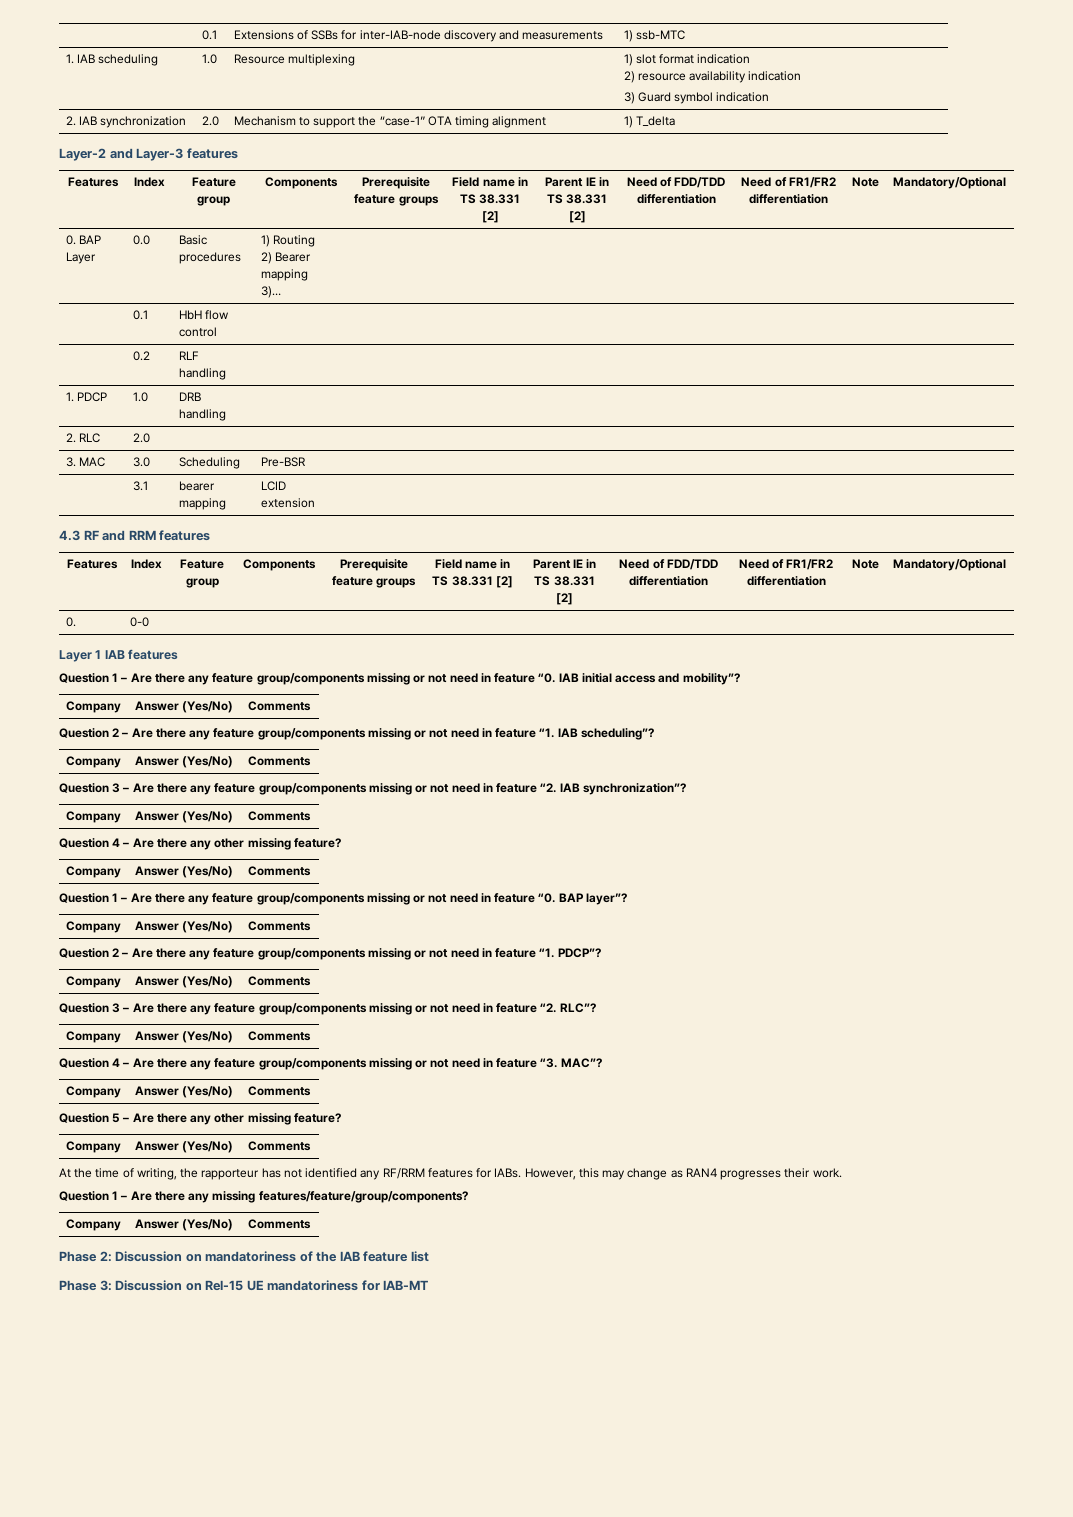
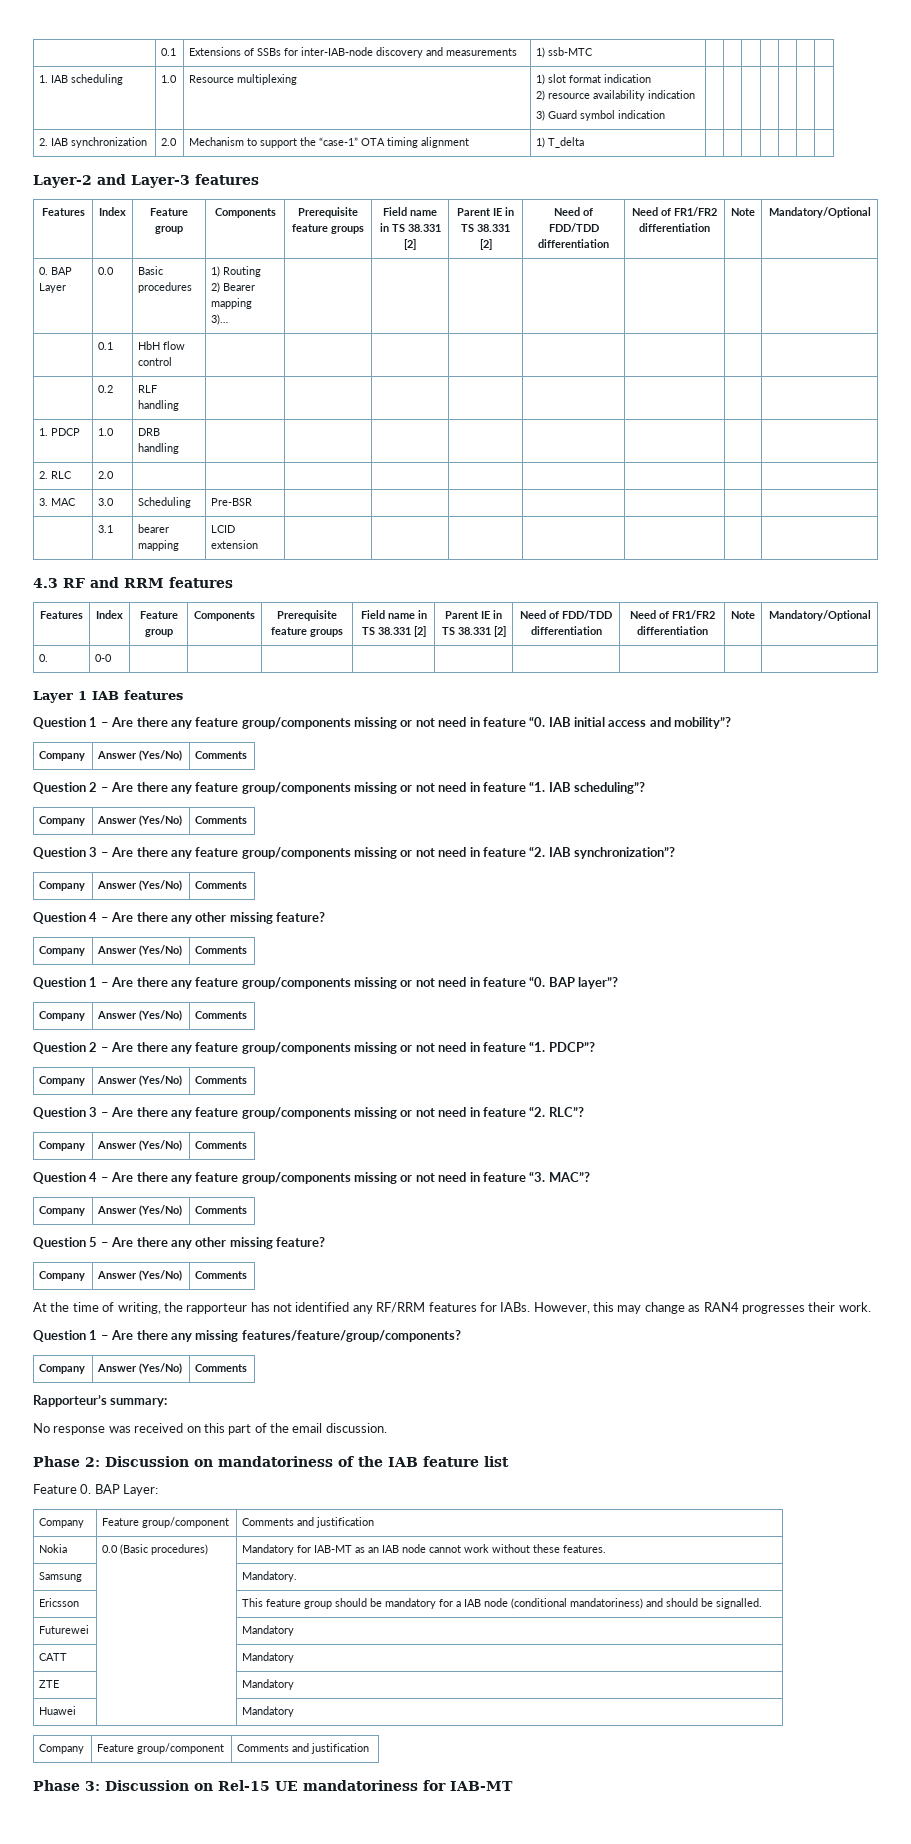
+ Rapporteur’s summary:
+ No response was received on this part of the email discussion.
+ Feature 0. BAP Layer:
+ Company | Feature group/component | Comments and justification
+ Nokia | 0.0 (Basic procedures) | Mandatory for IAB-MT as an IAB node cannot work without these features.
+ Samsung | | Mandatory.
+ Ericsson | | This feature group should be mandatory for a IAB node (conditional mandatoriness) and should be signalled.
+ Futurewei | | Mandatory
+ CATT | | Mandatory
+ ZTE | | Mandatory
+ Huawei | | Mandatory
+ Company | Feature group/component | Comments and justification

